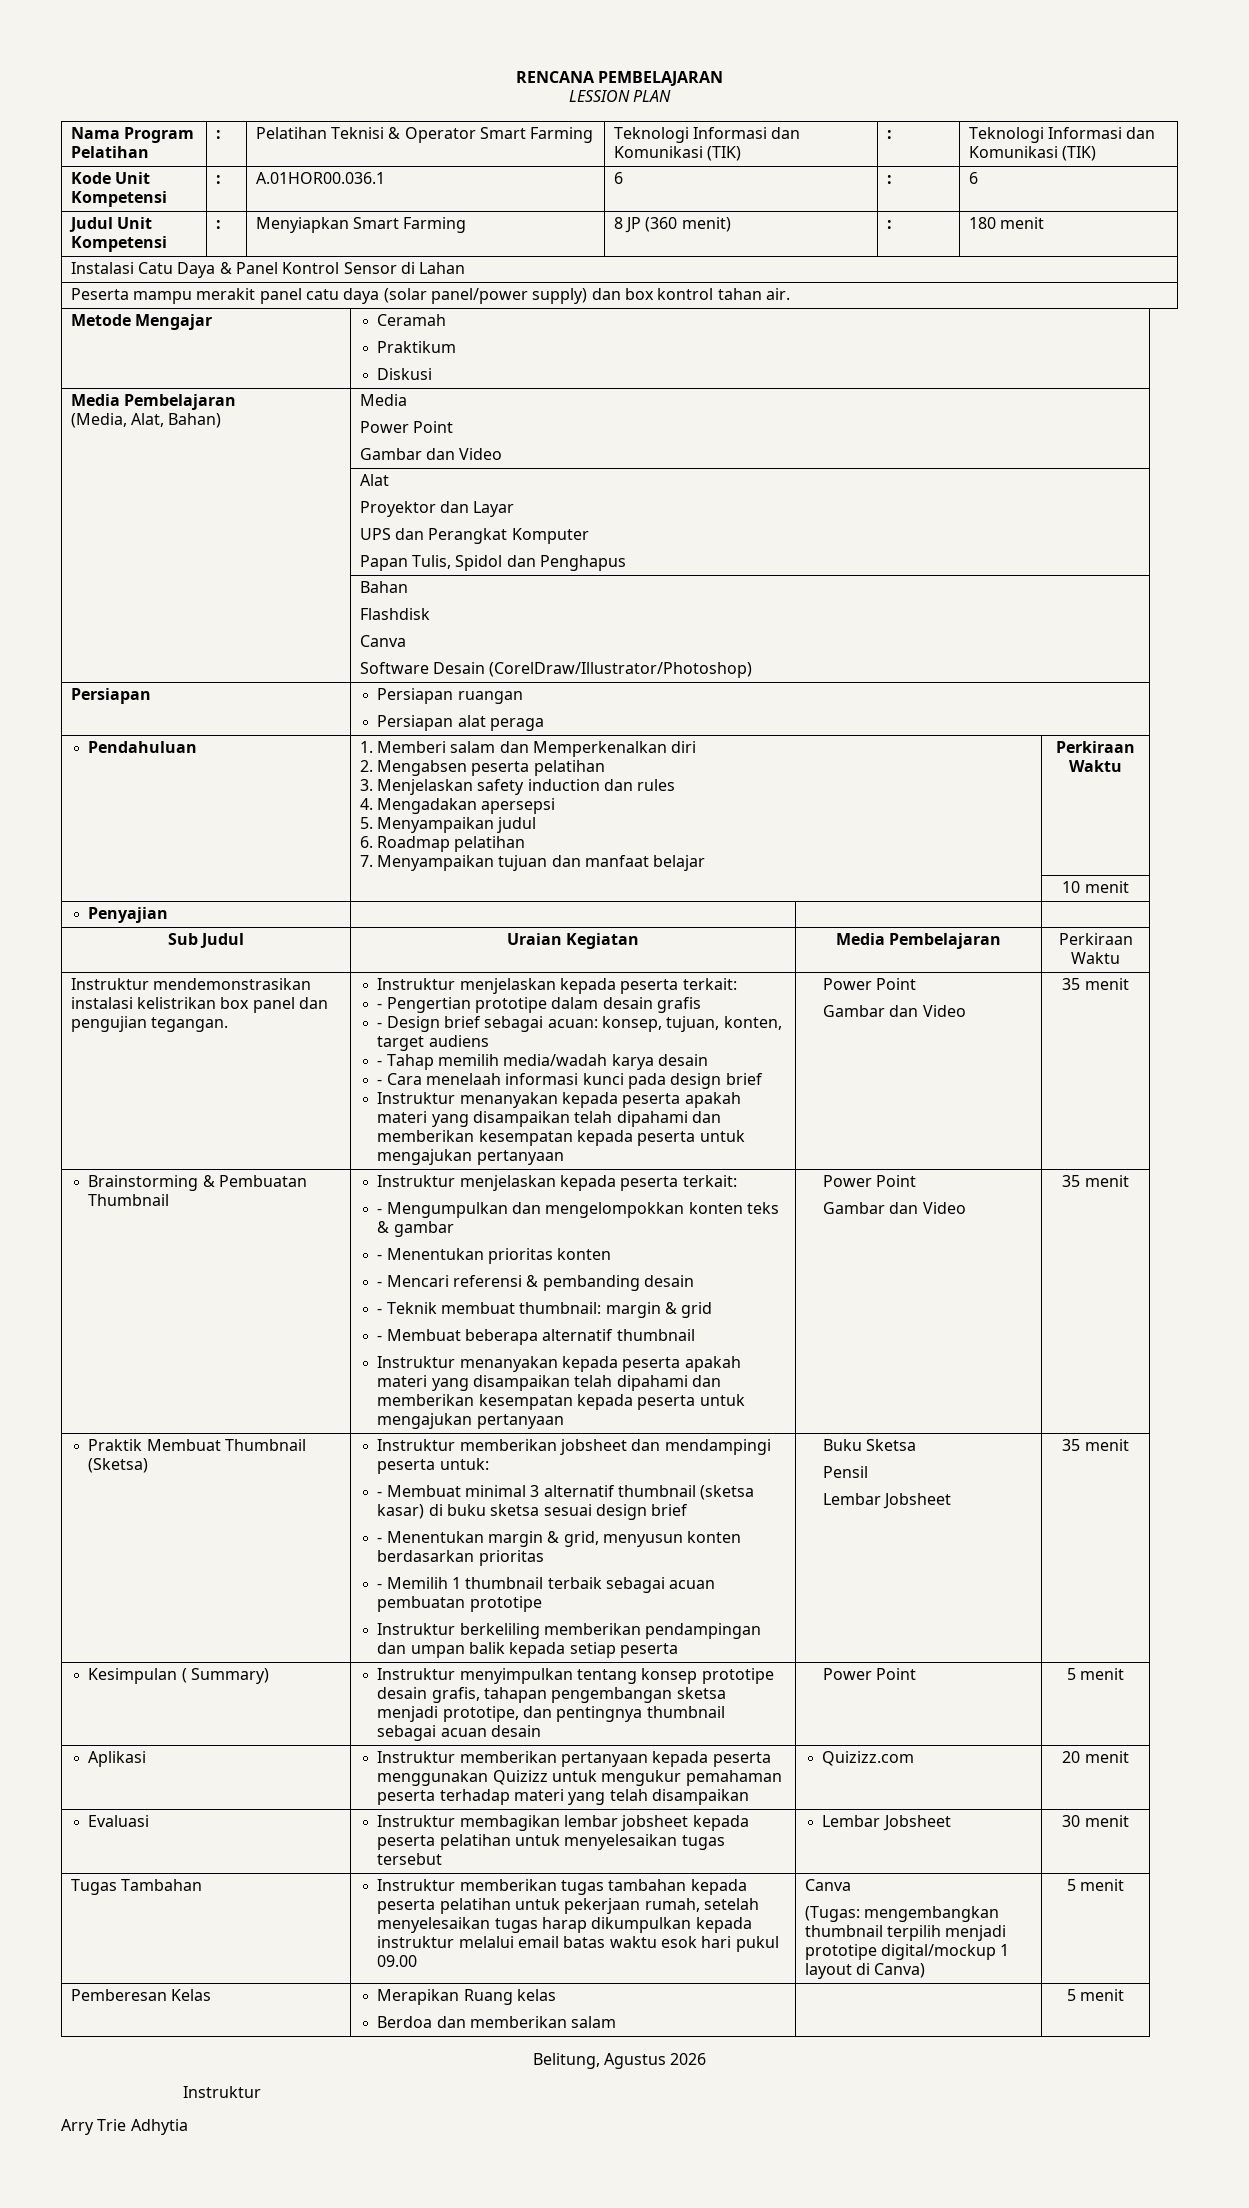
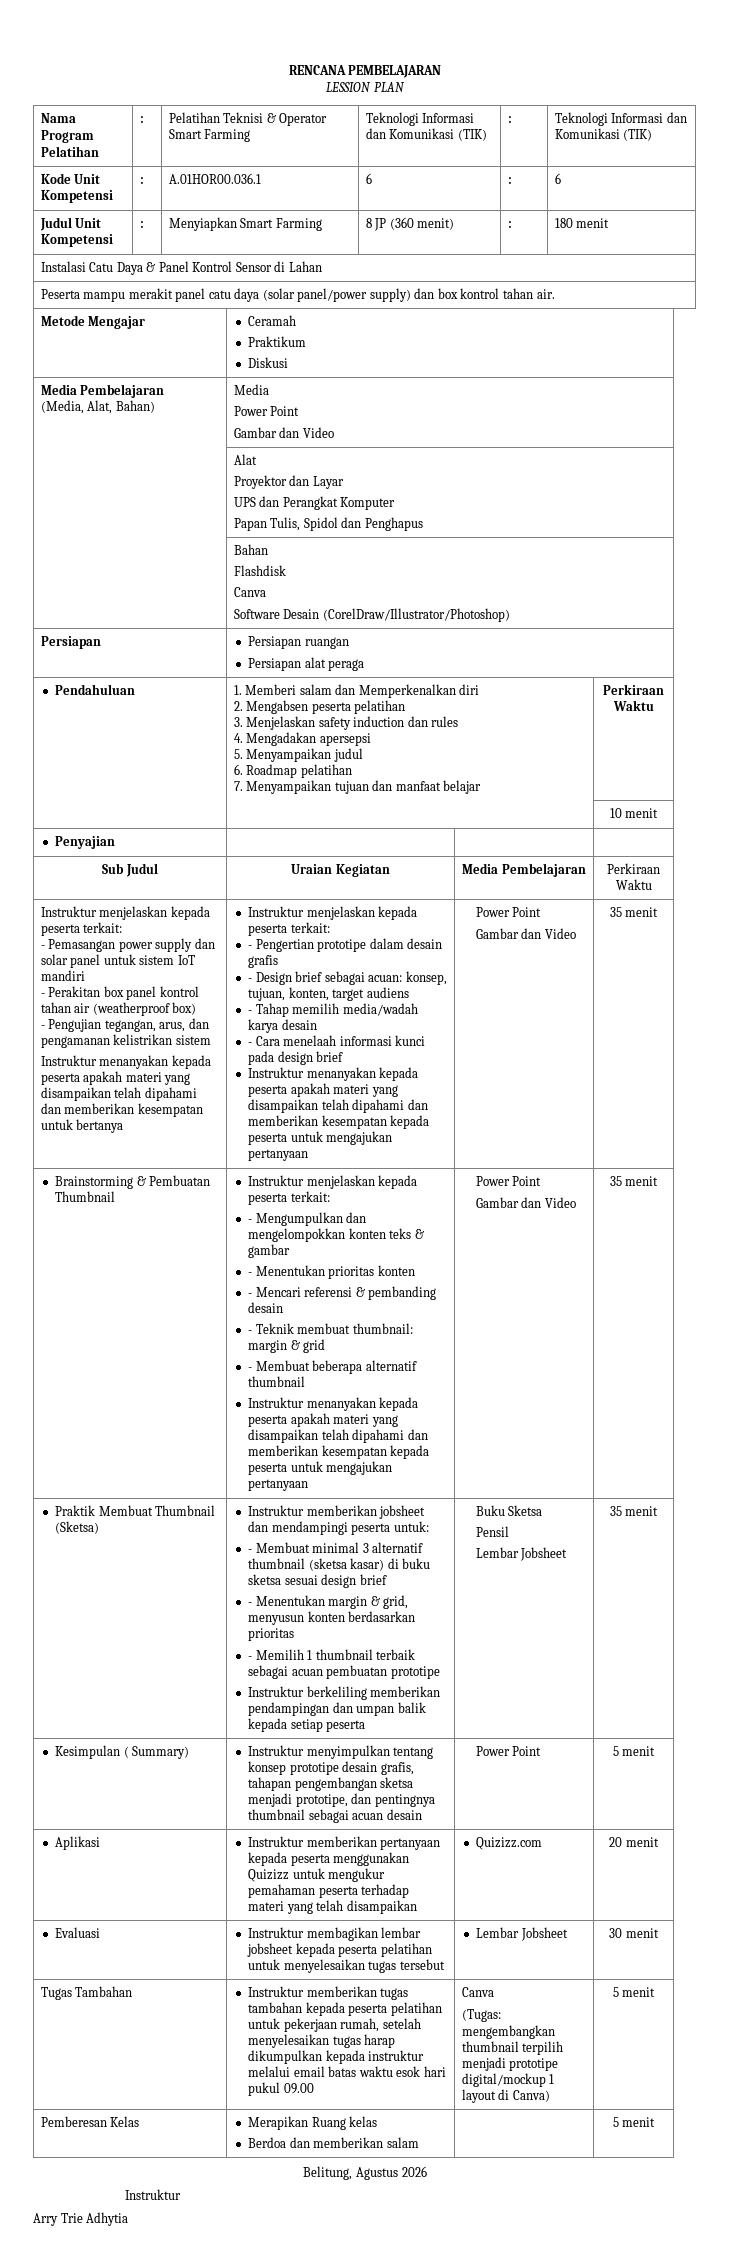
  Sub Judul | Uraian Kegiatan | Media Pembelajaran | Perkiraan Waktu
- Instruktur mendemonstrasikan instalasi kelistrikan box panel dan pengujian tegangan.
+ Instruktur menjelaskan kepada peserta terkait:
+ - Pemasangan power supply dan solar panel untuk sistem IoT mandiri
+ - Perakitan box panel kontrol tahan air (weatherproof box)
+ - Pengujian tegangan, arus, dan pengamanan kelistrikan sistem
+ Instruktur menanyakan kepada peserta apakah materi yang disampaikan telah dipahami dan memberikan kesempatan untuk bertanya

